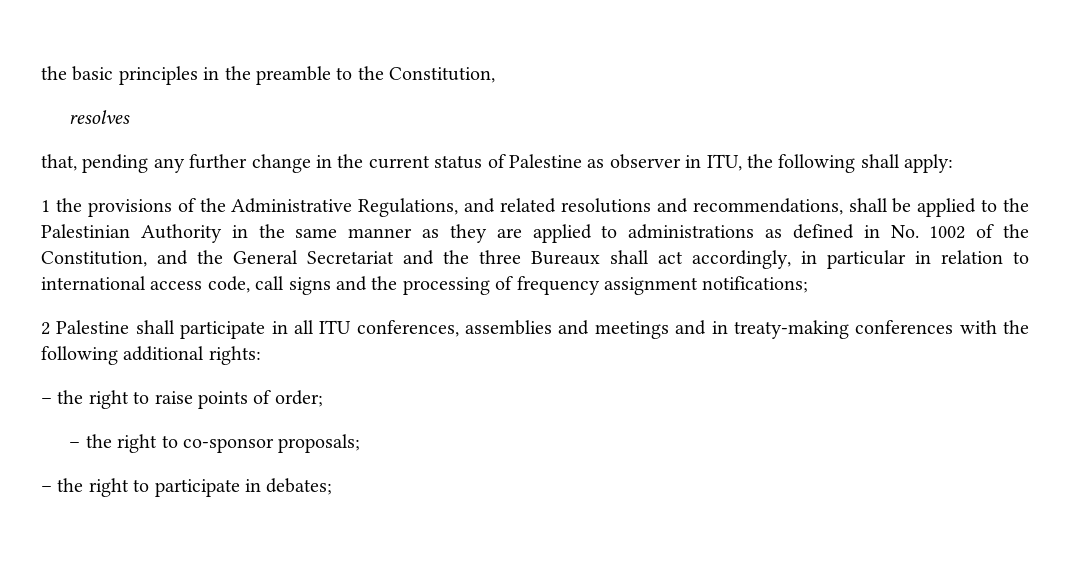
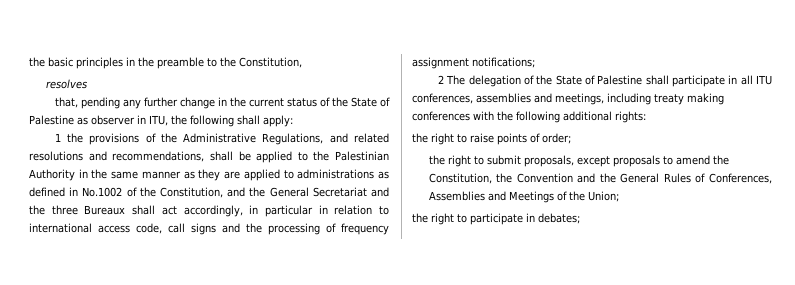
- that, pending any further change in the current status of Palestine as observer in ITU, the following shall apply:
+ that, pending any further change in the current status of the State of Palestine as observer in ITU, the following shall apply:
- 1 the provisions of the Administrative Regulations, and related resolutions and recommendations, shall be applied to the Palestinian Authority in the same manner as they are applied to administrations as defined in No. 1002 of the Constitution, and the General Secretariat and the three Bureaux shall act accordingly, in particular in relation to international access code, call signs and the processing of frequency assignment notifications;
+ 1 the provisions of the Administrative Regulations, and related resolutions and recommendations, shall be applied to the Palestinian Authority in the same manner as they are applied to administrations as defined in No.1002 of the Constitution, and the General Secretariat and the three Bureaux shall act accordingly, in particular in relation to international access code, call signs and the processing of frequency assignment notifications;
- 2 Palestine shall participate in all ITU conferences, assemblies and meetings and in treaty-making conferences with the following additional rights:
+ 2 The delegation of the State of Palestine shall participate in all ITU conferences, assemblies and meetings, including treaty making conferences with the following additional rights:
- – the right to raise points of order;
+ the right to raise points of order;
- – the right to co-sponsor proposals;
- – the right to participate in debates;
+ the right to submit proposals, except proposals to amend the Constitution, the Convention and the General Rules of Conferences, Assemblies and Meetings of the Union;
+ the right to participate in debates;

